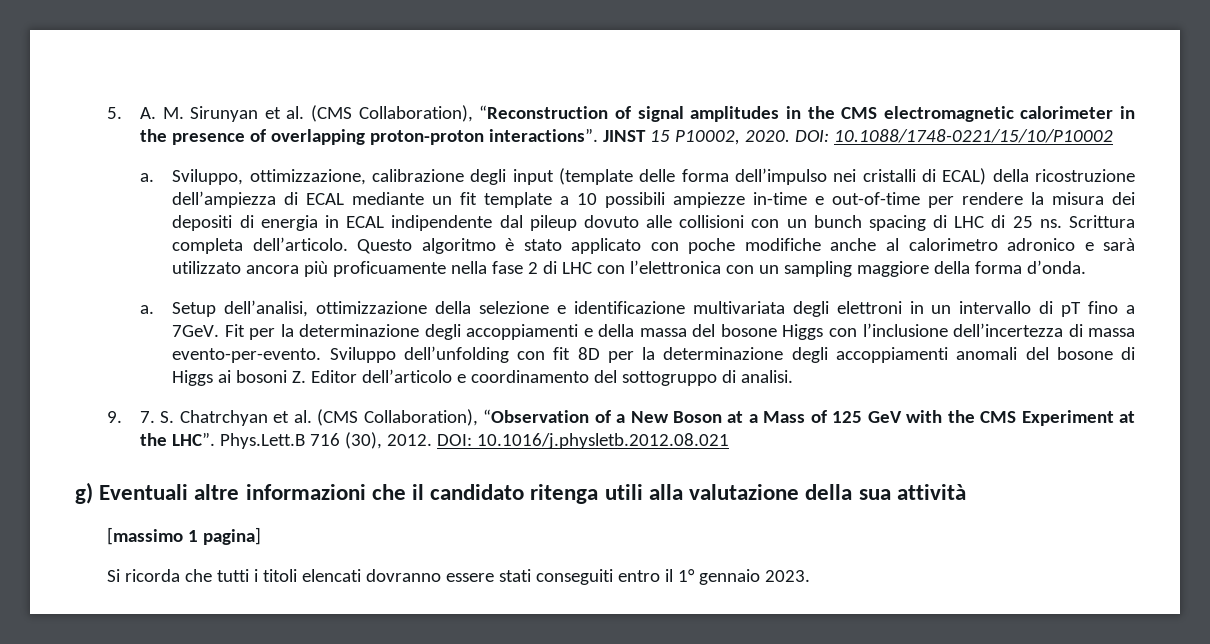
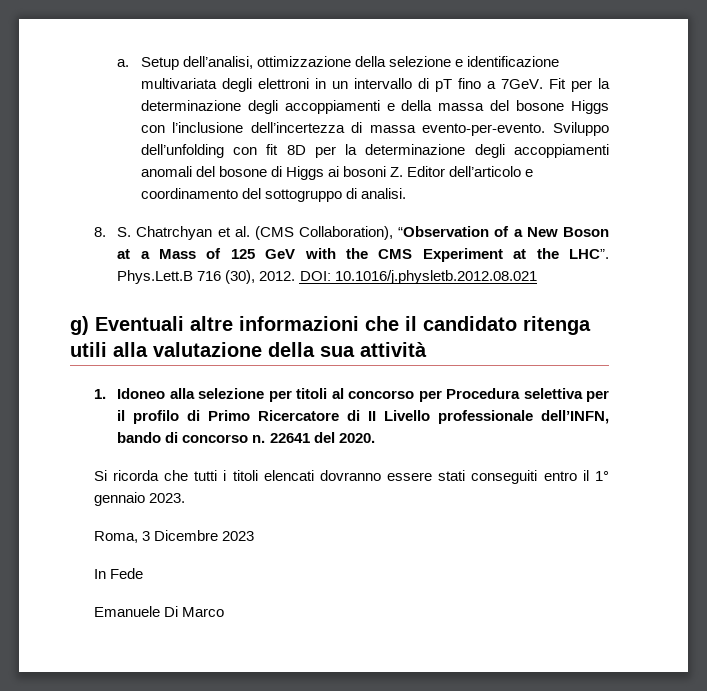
- 5. A. M. Sirunyan et al. (CMS Collaboration), “Reconstruction of signal amplitudes in the CMS electromagnetic calorimeter in the presence of overlapping proton-proton interactions”. JINST 15 P10002, 2020. DOI: 10.1088/1748-0221/15/10/P10002
- a. Sviluppo, ottimizzazione, calibrazione degli input (template delle forma dell’impulso nei cristalli di ECAL) della ricostruzione dell’ampiezza di ECAL mediante un fit template a 10 possibili ampiezze in-time e out-of-time per rendere la misura dei depositi di energia in ECAL indipendente dal pileup dovuto alle collisioni con un bunch spacing di LHC di 25 ns. Scrittura completa dell’articolo. Questo algoritmo è stato applicato con poche modifiche anche al calorimetro adronico e sarà utilizzato ancora più proficuamente nella fase 2 di LHC con l’elettronica con un sampling maggiore della forma d’onda.
- 9. 7. S. Chatrchyan et al. (CMS Collaboration), “Observation of a New Boson at a Mass of 125 GeV with the CMS Experiment at the LHC”.
+ 8. S. Chatrchyan et al. (CMS Collaboration), “Observation of a New Boson at a Mass of 125 GeV with the CMS Experiment at the LHC”.
- [massimo 1 pagina]
+ 1. Idoneo alla selezione per titoli al concorso per Procedura selettiva per il profilo di Primo Ricercatore di II Livello professionale dell’INFN, bando di concorso n. 22641 del 2020.
+ Roma, 3 Dicembre 2023
+ In Fede
+ Emanuele Di Marco

